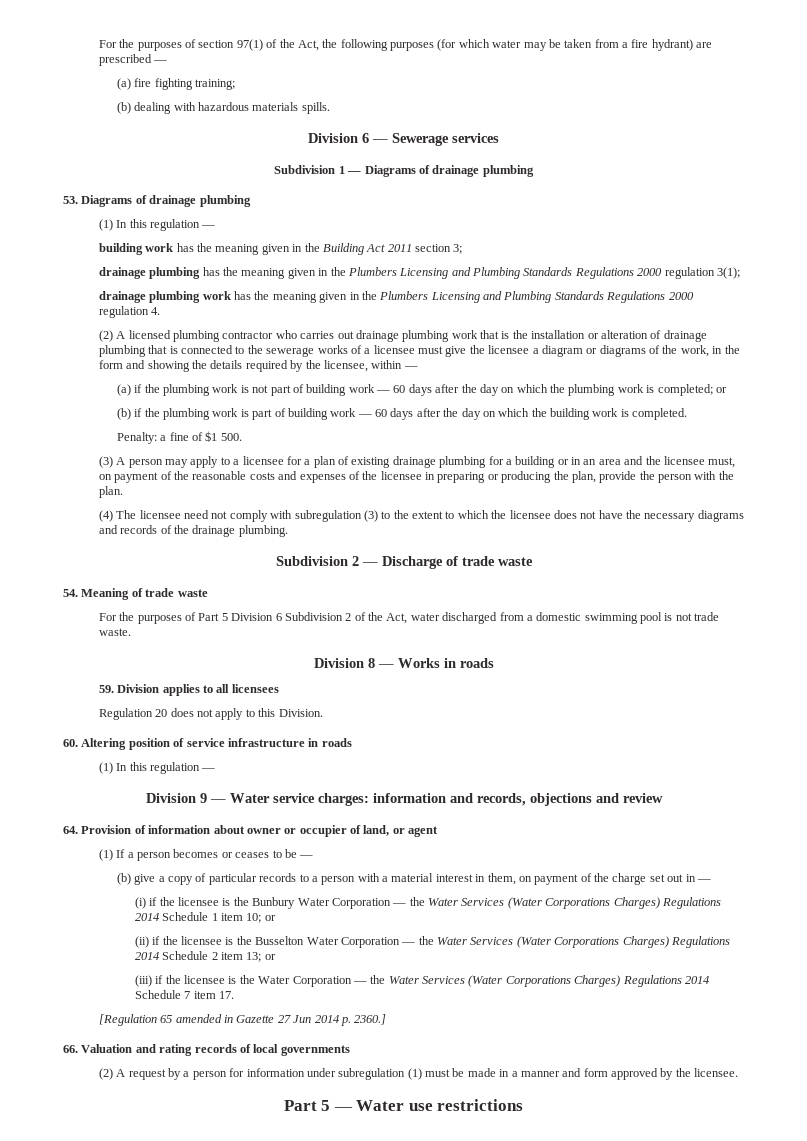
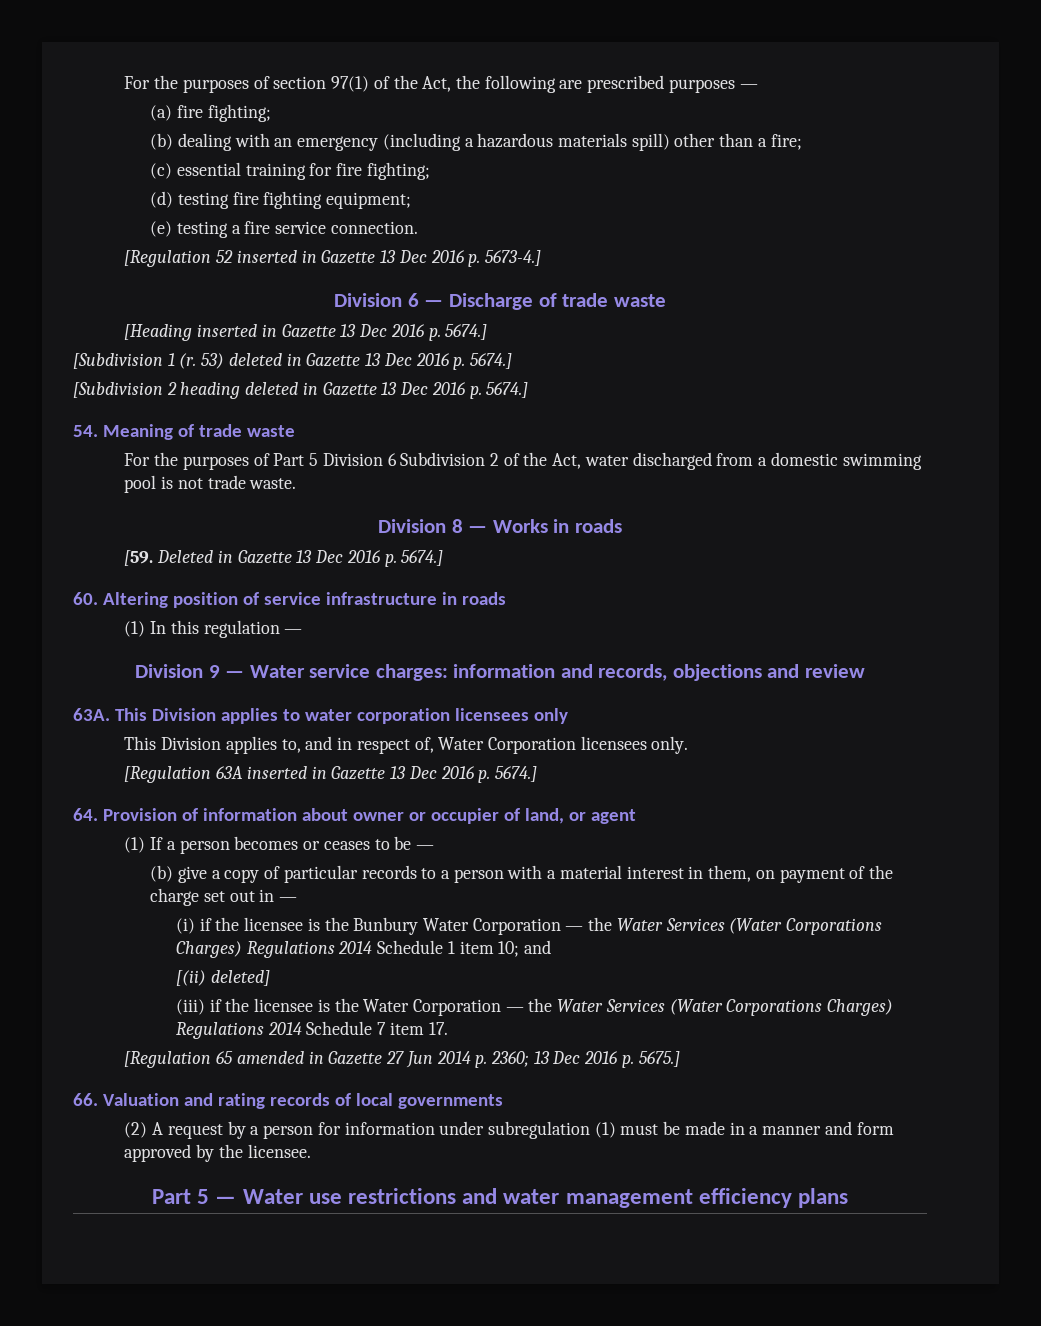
- For the purposes of section 97(1) of the Act, the following purposes (for which water may be taken from a fire hydrant) are prescribed —
+ For the purposes of section 97(1) of the Act, the following are prescribed purposes —
- (a) fire fighting training;
+ (a) fire fighting;
- (b) dealing with hazardous materials spills.
- Division 6 — Sewerage services
- Subdivision 1 — Diagrams of drainage plumbing
- 53. Diagrams of drainage plumbing
- (1) In this regulation —
- building work has the meaning given in the Building Act 2011 section 3;
- drainage plumbing has the meaning given in the Plumbers Licensing and Plumbing Standards Regulations 2000 regulation 3(1);
- drainage plumbing work has the meaning given in the Plumbers Licensing and Plumbing Standards Regulations 2000 regulation 4.
- (2) A licensed plumbing contractor who carries out drainage plumbing work that is the installation or alteration of drainage plumbing that is connected to the sewerage works of a licensee must give the licensee a diagram or diagrams of the work, in the form and showing the details required by the licensee, within —
- (a) if the plumbing work is not part of building work — 60 days after the day on which the plumbing work is completed; or
- (b) if the plumbing work is part of building work — 60 days after the day on which the building work is completed.
- Penalty: a fine of $1 500.
- (3) A person may apply to a licensee for a plan of existing drainage plumbing for a building or in an area and the licensee must, on payment of the reasonable costs and expenses of the licensee in preparing or producing the plan, provide the person with the plan.
- (4) The licensee need not comply with subregulation (3) to the extent to which the licensee does not have the necessary diagrams and records of the drainage plumbing.
- Subdivision 2 — Discharge of trade waste
+ (b) dealing with an emergency (including a hazardous materials spill) other than a fire;
+ (c) essential training for fire fighting;
+ (d) testing fire fighting equipment;
+ (e) testing a fire service connection.
+ [Regulation 52 inserted in Gazette 13 Dec 2016 p. 5673-4.]
+ Division 6 — Discharge of trade waste
+ [Heading inserted in Gazette 13 Dec 2016 p. 5674.]
+ [Subdivision 1 (r. 53) deleted in Gazette 13 Dec 2016 p. 5674.]
+ [Subdivision 2 heading deleted in Gazette 13 Dec 2016 p. 5674.]
- 59. Division applies to all licensees
- Regulation 20 does not apply to this Division.
+ [59. Deleted in Gazette 13 Dec 2016 p. 5674.]
+ 63A. This Division applies to water corporation licensees only
+ This Division applies to, and in respect of, Water Corporation licensees only.
+ [Regulation 63A inserted in Gazette 13 Dec 2016 p. 5674.]
- (i) if the licensee is the Bunbury Water Corporation — the Water Services (Water Corporations Charges) Regulations 2014 Schedule 1 item 10; or
- (ii) if the licensee is the Busselton Water Corporation — the Water Services (Water Corporations Charges) Regulations 2014 Schedule 2 item 13; or
+ (i) if the licensee is the Bunbury Water Corporation — the Water Services (Water Corporations Charges) Regulations 2014 Schedule 1 item 10; and
+ [(ii) deleted]
- [Regulation 65 amended in Gazette 27 Jun 2014 p. 2360.]
+ [Regulation 65 amended in Gazette 27 Jun 2014 p. 2360; 13 Dec 2016 p. 5675.]
- Part 5 — Water use restrictions
+ Part 5 — Water use restrictions and water management efficiency plans

